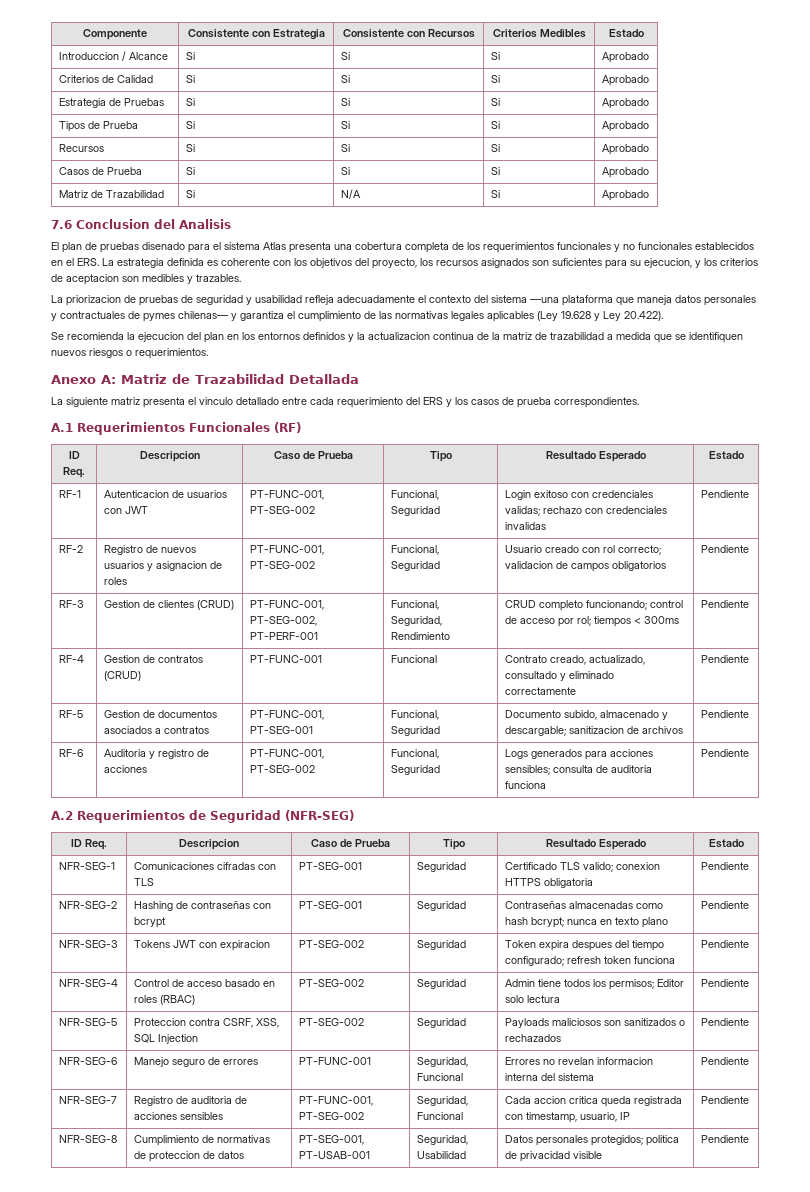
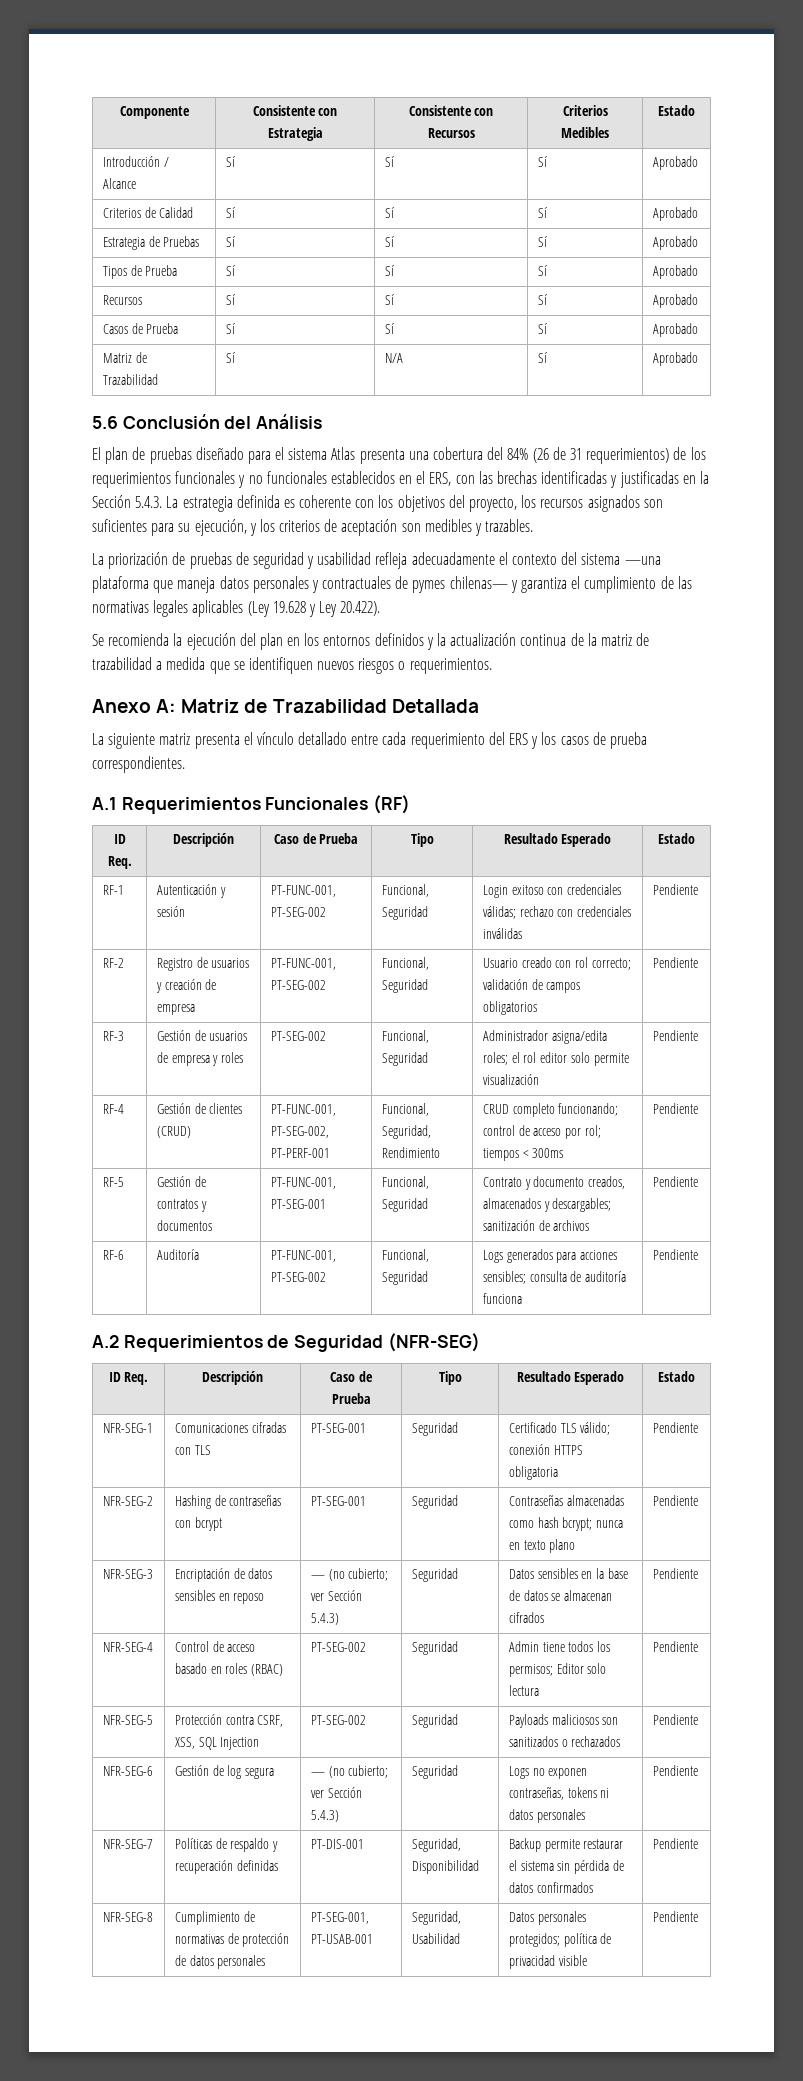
- Introduccion / Alcance | Si | Si | Si | Aprobado
+ Introducción / Alcance | Sí | Sí | Sí | Aprobado
- Criterios de Calidad | Si | Si | Si | Aprobado
+ Criterios de Calidad | Sí | Sí | Sí | Aprobado
- Estrategia de Pruebas | Si | Si | Si | Aprobado
+ Estrategia de Pruebas | Sí | Sí | Sí | Aprobado
- Tipos de Prueba | Si | Si | Si | Aprobado
+ Tipos de Prueba | Sí | Sí | Sí | Aprobado
- Recursos | Si | Si | Si | Aprobado
+ Recursos | Sí | Sí | Sí | Aprobado
- Casos de Prueba | Si | Si | Si | Aprobado
+ Casos de Prueba | Sí | Sí | Sí | Aprobado
- Matriz de Trazabilidad | Si | N/A | Si | Aprobado
- 7.6 Conclusion del Analisis
+ Matriz de Trazabilidad | Sí | N/A | Sí | Aprobado
+ 5.6 Conclusión del Análisis
- El plan de pruebas disenado para el sistema Atlas presenta una cobertura completa de los requerimientos funcionales y no funcionales establecidos en el ERS. La estrategia definida es coherente con los objetivos del proyecto, los recursos asignados son suficientes para su ejecucion, y los criterios de aceptacion son medibles y trazables.
+ El plan de pruebas diseñado para el sistema Atlas presenta una cobertura del 84% (26 de 31 requerimientos) de los requerimientos funcionales y no funcionales establecidos en el ERS, con las brechas identificadas y justificadas en la Sección 5.4.3. La estrategia definida es coherente con los objetivos del proyecto, los recursos asignados son suficientes para su ejecución, y los criterios de aceptación son medibles y trazables.
- La priorizacion de pruebas de seguridad y usabilidad refleja adecuadamente el contexto del sistema —una plataforma que maneja datos personales y contractuales de pymes chilenas— y garantiza el cumplimiento de las normativas legales aplicables (Ley 19.628 y Ley 20.422).
+ La priorización de pruebas de seguridad y usabilidad refleja adecuadamente el contexto del sistema —una plataforma que maneja datos personales y contractuales de pymes chilenas— y garantiza el cumplimiento de las normativas legales aplicables (Ley 19.628 y Ley 20.422).
- Se recomienda la ejecucion del plan en los entornos definidos y la actualizacion continua de la matriz de trazabilidad a medida que se identifiquen nuevos riesgos o requerimientos.
+ Se recomienda la ejecución del plan en los entornos definidos y la actualización continua de la matriz de trazabilidad a medida que se identifiquen nuevos riesgos o requerimientos.
- La siguiente matriz presenta el vinculo detallado entre cada requerimiento del ERS y los casos de prueba correspondientes.
+ La siguiente matriz presenta el vínculo detallado entre cada requerimiento del ERS y los casos de prueba correspondientes.
  A.1 Requerimientos Funcionales (RF)
- ID Req. | Descripcion | Caso de Prueba | Tipo | Resultado Esperado | Estado
+ ID Req. | Descripción | Caso de Prueba | Tipo | Resultado Esperado | Estado
- RF-1 | Autenticacion de usuarios con JWT | PT-FUNC-001, PT-SEG-002 | Funcional, Seguridad | Login exitoso con credenciales validas; rechazo con credenciales invalidas | Pendiente
+ RF-1 | Autenticación y sesión | PT-FUNC-001, PT-SEG-002 | Funcional, Seguridad | Login exitoso con credenciales válidas; rechazo con credenciales inválidas | Pendiente
- RF-2 | Registro de nuevos usuarios y asignacion de roles | PT-FUNC-001, PT-SEG-002 | Funcional, Seguridad | Usuario creado con rol correcto; validacion de campos obligatorios | Pendiente
+ RF-2 | Registro de usuarios y creación de empresa | PT-FUNC-001, PT-SEG-002 | Funcional, Seguridad | Usuario creado con rol correcto; validación de campos obligatorios | Pendiente
- RF-3 | Gestion de clientes (CRUD) | PT-FUNC-001, PT-SEG-002, PT-PERF-001 | Funcional, Seguridad, Rendimiento | CRUD completo funcionando; control de acceso por rol; tiempos < 300ms | Pendiente
+ RF-3 | Gestión de usuarios de empresa y roles | PT-SEG-002 | Funcional, Seguridad | Administrador asigna/edita roles; el rol editor solo permite visualización | Pendiente
+ RF-4 | Gestión de clientes (CRUD) | PT-FUNC-001, PT-SEG-002, PT-PERF-001 | Funcional, Seguridad, Rendimiento | CRUD completo funcionando; control de acceso por rol; tiempos < 300ms | Pendiente
- RF-4 | Gestion de contratos (CRUD) | PT-FUNC-001 | Funcional | Contrato creado, actualizado, consultado y eliminado correctamente | Pendiente
- RF-5 | Gestion de documentos asociados a contratos | PT-FUNC-001, PT-SEG-001 | Funcional, Seguridad | Documento subido, almacenado y descargable; sanitizacion de archivos | Pendiente
+ RF-5 | Gestión de contratos y documentos | PT-FUNC-001, PT-SEG-001 | Funcional, Seguridad | Contrato y documento creados, almacenados y descargables; sanitización de archivos | Pendiente
- RF-6 | Auditoria y registro de acciones | PT-FUNC-001, PT-SEG-002 | Funcional, Seguridad | Logs generados para acciones sensibles; consulta de auditoria funciona | Pendiente
+ RF-6 | Auditoría | PT-FUNC-001, PT-SEG-002 | Funcional, Seguridad | Logs generados para acciones sensibles; consulta de auditoría funciona | Pendiente
  A.2 Requerimientos de Seguridad (NFR-SEG)
- ID Req. | Descripcion | Caso de Prueba | Tipo | Resultado Esperado | Estado
+ ID Req. | Descripción | Caso de Prueba | Tipo | Resultado Esperado | Estado
- NFR-SEG-1 | Comunicaciones cifradas con TLS | PT-SEG-001 | Seguridad | Certificado TLS valido; conexion HTTPS obligatoria | Pendiente
+ NFR-SEG-1 | Comunicaciones cifradas con TLS | PT-SEG-001 | Seguridad | Certificado TLS válido; conexión HTTPS obligatoria | Pendiente
- NFR-SEG-3 | Tokens JWT con expiracion | PT-SEG-002 | Seguridad | Token expira despues del tiempo configurado; refresh token funciona | Pendiente
+ NFR-SEG-3 | Encriptación de datos sensibles en reposo | — (no cubierto; ver Sección 5.4.3) | Seguridad | Datos sensibles en la base de datos se almacenan cifrados | Pendiente
- NFR-SEG-5 | Proteccion contra CSRF, XSS, SQL Injection | PT-SEG-002 | Seguridad | Payloads maliciosos son sanitizados o rechazados | Pendiente
+ NFR-SEG-5 | Protección contra CSRF, XSS, SQL Injection | PT-SEG-002 | Seguridad | Payloads maliciosos son sanitizados o rechazados | Pendiente
- NFR-SEG-6 | Manejo seguro de errores | PT-FUNC-001 | Seguridad, Funcional | Errores no revelan informacion interna del sistema | Pendiente
- NFR-SEG-7 | Registro de auditoria de acciones sensibles | PT-FUNC-001, PT-SEG-002 | Seguridad, Funcional | Cada accion critica queda registrada con timestamp, usuario, IP | Pendiente
+ NFR-SEG-6 | Gestión de log segura | — (no cubierto; ver Sección 5.4.3) | Seguridad | Logs no exponen contraseñas, tokens ni datos personales | Pendiente
+ NFR-SEG-7 | Políticas de respaldo y recuperación definidas | PT-DIS-001 | Seguridad, Disponibilidad | Backup permite restaurar el sistema sin pérdida de datos confirmados | Pendiente
- NFR-SEG-8 | Cumplimiento de normativas de proteccion de datos | PT-SEG-001, PT-USAB-001 | Seguridad, Usabilidad | Datos personales protegidos; politica de privacidad visible | Pendiente
+ NFR-SEG-8 | Cumplimiento de normativas de protección de datos personales | PT-SEG-001, PT-USAB-001 | Seguridad, Usabilidad | Datos personales protegidos; política de privacidad visible | Pendiente

